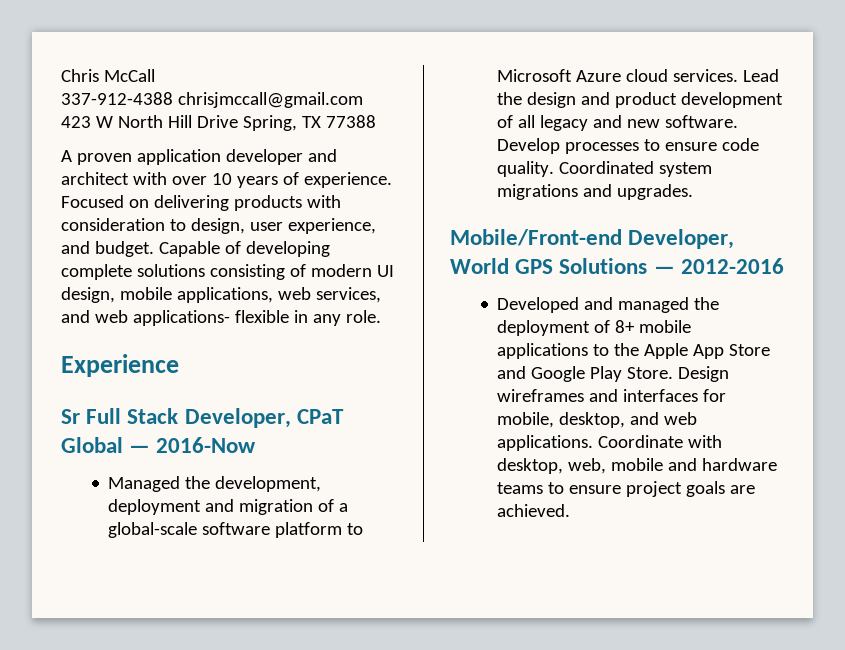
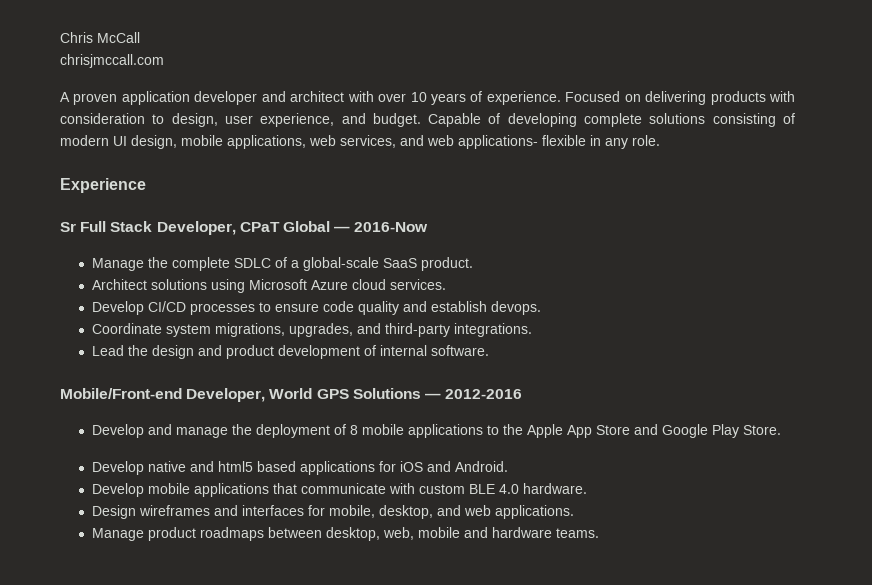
- 337-912-4388 chrisjmccall@gmail.com 423 W North Hill Drive Spring, TX 77388
+ chrisjmccall.com
- Managed the development, deployment and migration of a global-scale software platform to Microsoft Azure cloud services. Lead the design and product development of all legacy and new software. Develop processes to ensure code quality. Coordinated system migrations and upgrades.
+ Manage the complete SDLC of a global-scale SaaS product.
+ Architect solutions using Microsoft Azure cloud services.
+ Develop CI/CD processes to ensure code quality and establish devops.
+ Coordinate system migrations, upgrades, and third-party integrations.
+ Lead the design and product development of internal software.
- Developed and managed the deployment of 8+ mobile applications to the Apple App Store and Google Play Store. Design wireframes and interfaces for mobile, desktop, and web applications. Coordinate with desktop, web, mobile and hardware teams to ensure project goals are achieved.
+ Develop and manage the deployment of 8 mobile applications to the Apple App Store and Google Play Store.
+ Develop native and html5 based applications for iOS and Android.
+ Develop mobile applications that communicate with custom BLE 4.0 hardware.
+ Design wireframes and interfaces for mobile, desktop, and web applications.
+ Manage product roadmaps between desktop, web, mobile and hardware teams.

